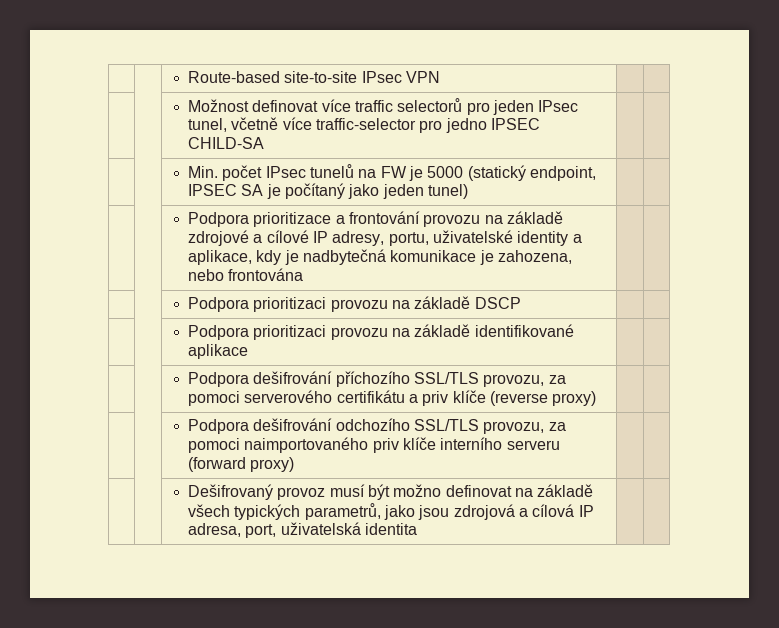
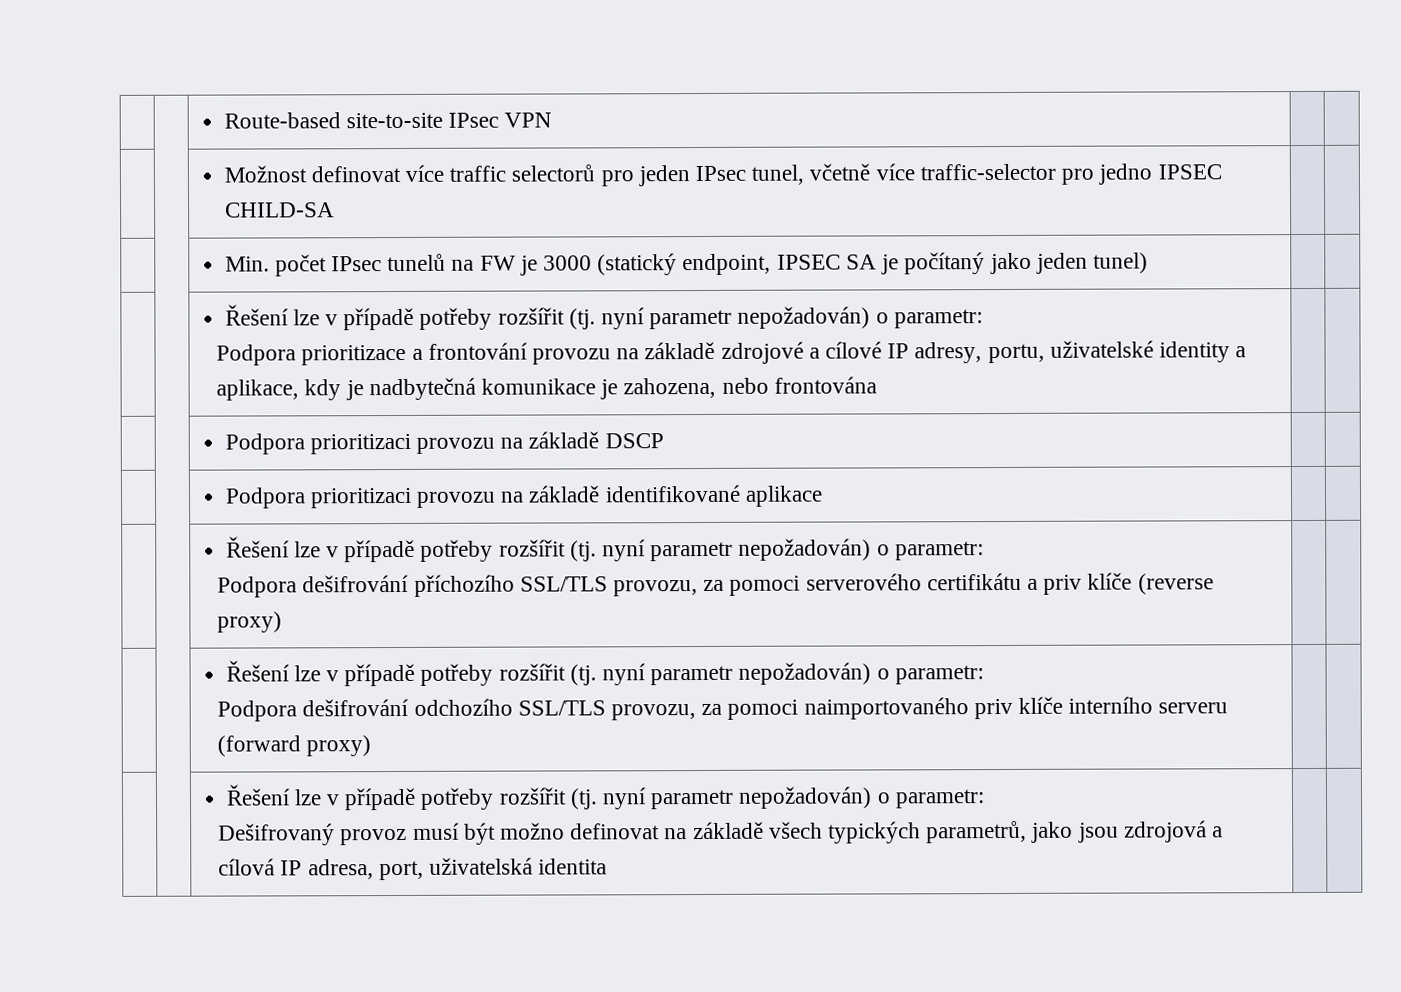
- | | Min. počet IPsec tunelů na FW je 5000 (statický endpoint, IPSEC SA je počítaný jako jeden tunel) | |
- | | Podpora prioritizace a frontování provozu na základě zdrojové a cílové IP adresy, portu, uživatelské identity a aplikace, kdy je nadbytečná komunikace je zahozena, nebo frontována | |
+ | | Min. počet IPsec tunelů na FW je 3000 (statický endpoint, IPSEC SA je počítaný jako jeden tunel) | |
+ | | Řešení lze v případě potřeby rozšířit (tj. nyní parametr nepožadován) o parametr:
+ Podpora prioritizace a frontování provozu na základě zdrojové a cílové IP adresy, portu, uživatelské identity a aplikace, kdy je nadbytečná komunikace je zahozena, nebo frontována | |
  | | Podpora prioritizaci provozu na základě identifikované aplikace | |
- | | Podpora dešifrování příchozího SSL/TLS provozu, za pomoci serverového certifikátu a priv klíče (reverse proxy) | |
- | | Podpora dešifrování odchozího SSL/TLS provozu, za pomoci naimportovaného priv klíče interního serveru (forward proxy) | |
- | | Dešifrovaný provoz musí být možno definovat na základě všech typických parametrů, jako jsou zdrojová a cílová IP adresa, port, uživatelská identita | |
+ | | Řešení lze v případě potřeby rozšířit (tj. nyní parametr nepožadován) o parametr:
+ Podpora dešifrování příchozího SSL/TLS provozu, za pomoci serverového certifikátu a priv klíče (reverse proxy) | |
+ | | Řešení lze v případě potřeby rozšířit (tj. nyní parametr nepožadován) o parametr:
+ Podpora dešifrování odchozího SSL/TLS provozu, za pomoci naimportovaného priv klíče interního serveru (forward proxy) | |
+ | | Řešení lze v případě potřeby rozšířit (tj. nyní parametr nepožadován) o parametr:
+ Dešifrovaný provoz musí být možno definovat na základě všech typických parametrů, jako jsou zdrojová a cílová IP adresa, port, uživatelská identita | |

